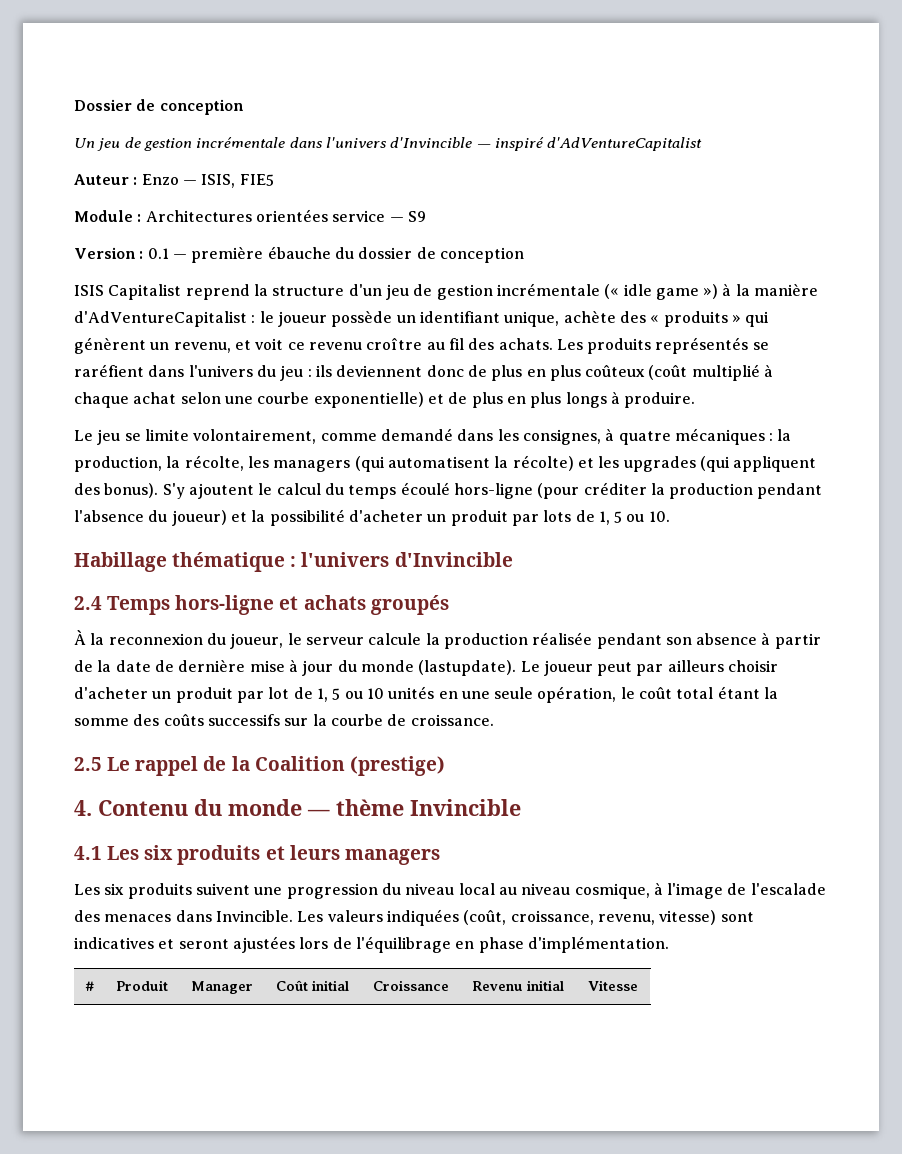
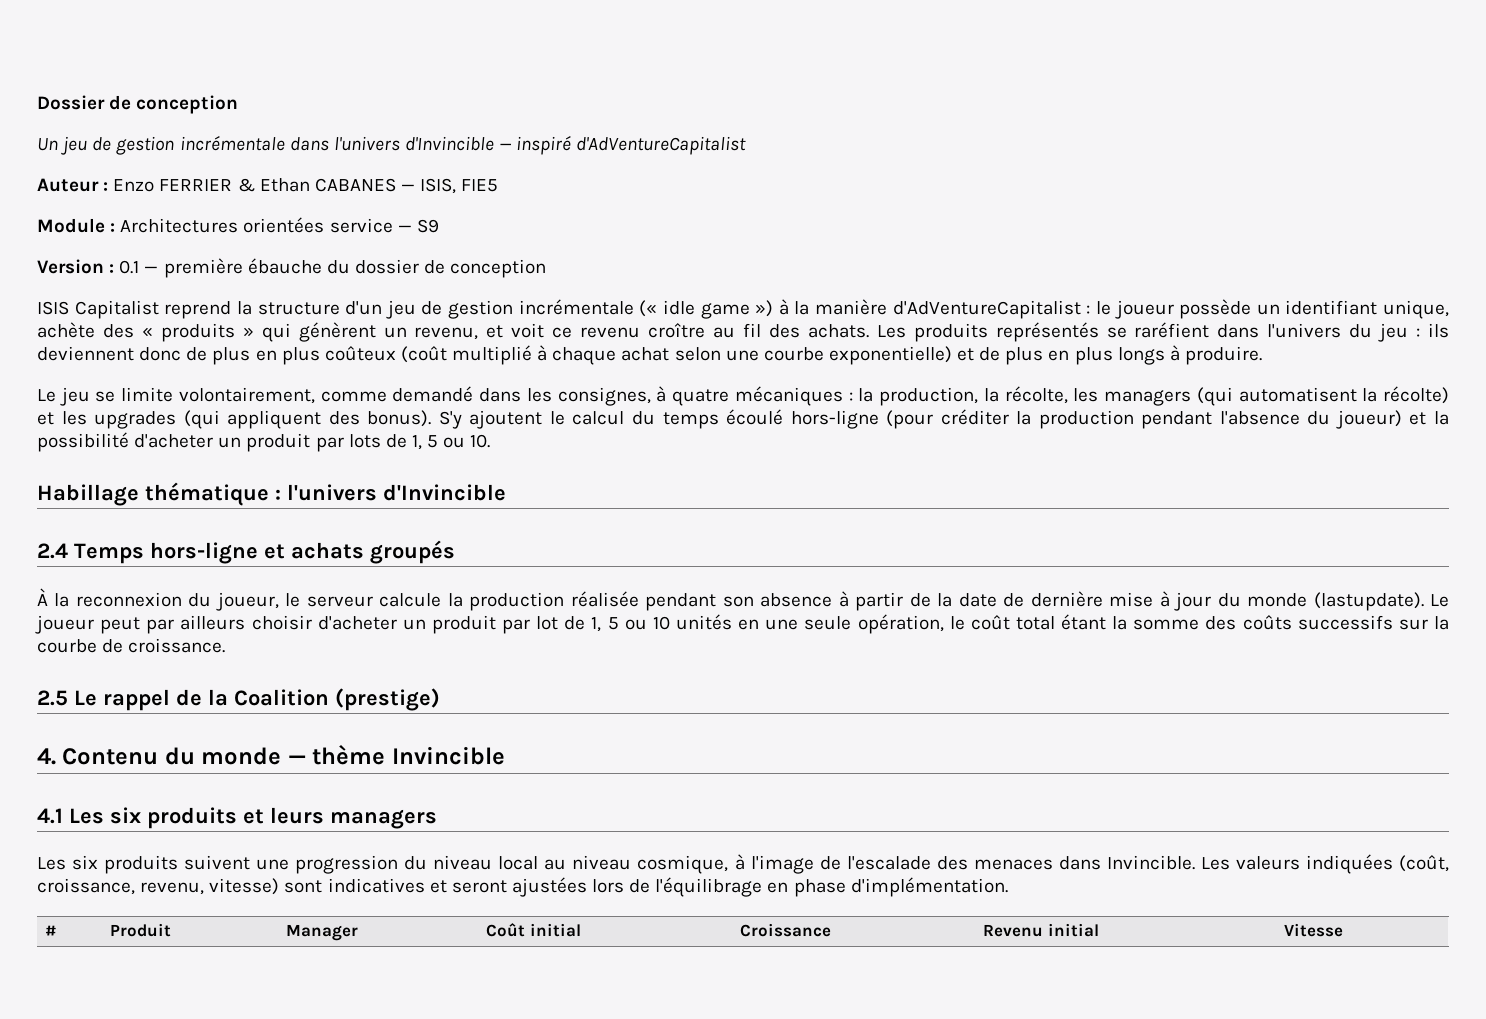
- Auteur : Enzo — ISIS, FIE5
+ Auteur : Enzo FERRIER & Ethan CABANES — ISIS, FIE5

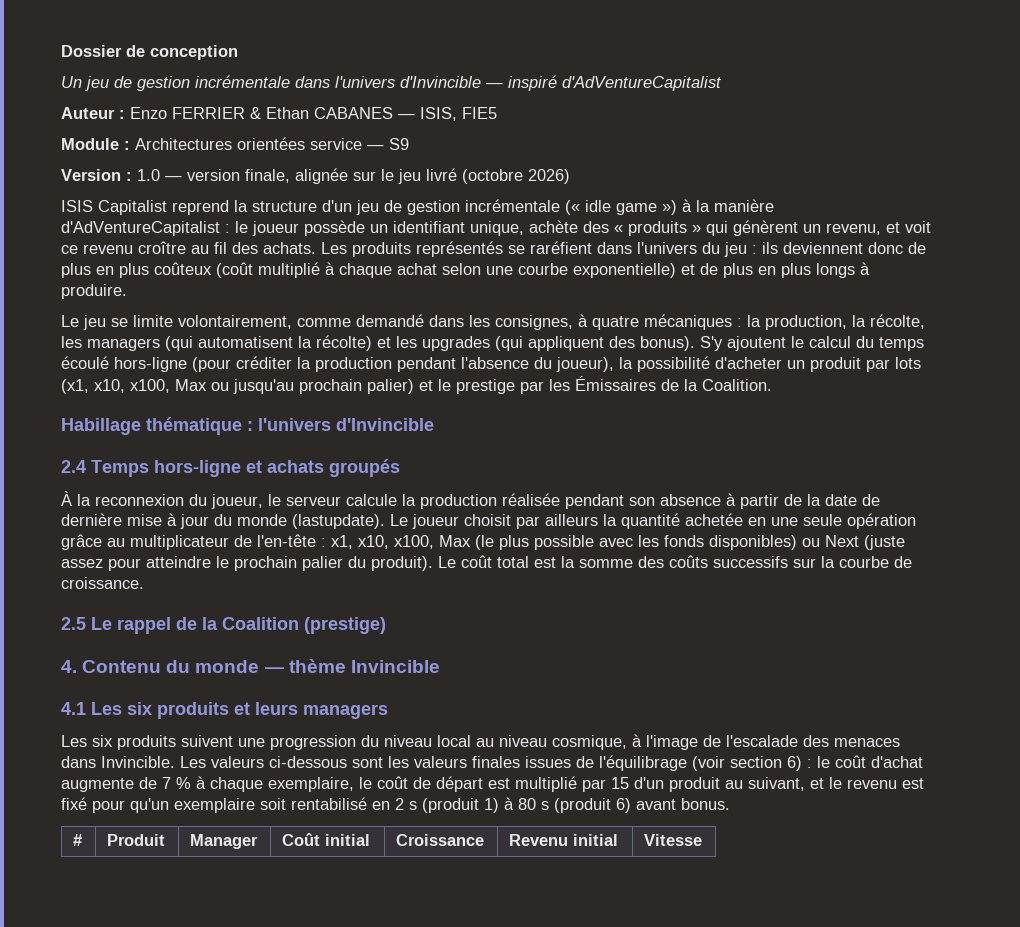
- Version : 0.1 — première ébauche du dossier de conception
+ Version : 1.0 — version finale, alignée sur le jeu livré (octobre 2026)
- S'y ajoutent le calcul du temps écoulé hors-ligne (pour créditer la production pendant l'absence du joueur) et la possibilité d'acheter un produit par lots de 1, 5 ou 10.
+ S'y ajoutent le calcul du temps écoulé hors-ligne (pour créditer la production pendant l'absence du joueur), la possibilité d'acheter un produit par lots (x1, x10, x100, Max ou jusqu'au prochain palier) et le prestige par les Émissaires de la Coalition.
- Le joueur peut par ailleurs choisir d'acheter un produit par lot de 1, 5 ou 10 unités en une seule opération, le coût total étant la somme des coûts successifs sur la courbe de croissance.
+ Le joueur choisit par ailleurs la quantité achetée en une seule opération grâce au multiplicateur de l'en-tête : x1, x10, x100, Max (le plus possible avec les fonds disponibles) ou Next (juste assez pour atteindre le prochain palier du produit). Le coût total est la somme des coûts successifs sur la courbe de croissance.
- Les valeurs indiquées (coût, croissance, revenu, vitesse) sont indicatives et seront ajustées lors de l'équilibrage en phase d'implémentation.
+ Les valeurs ci-dessous sont les valeurs finales issues de l'équilibrage (voir section 6) : le coût d'achat augmente de 7 % à chaque exemplaire, le coût de départ est multiplié par 15 d'un produit au suivant, et le revenu est fixé pour qu'un exemplaire soit rentabilisé en 2 s (produit 1) à 80 s (produit 6) avant bonus.

